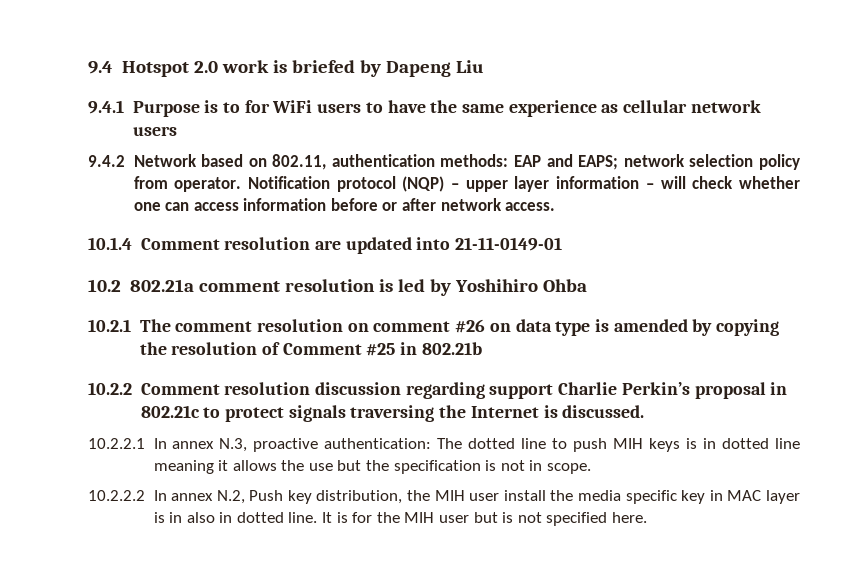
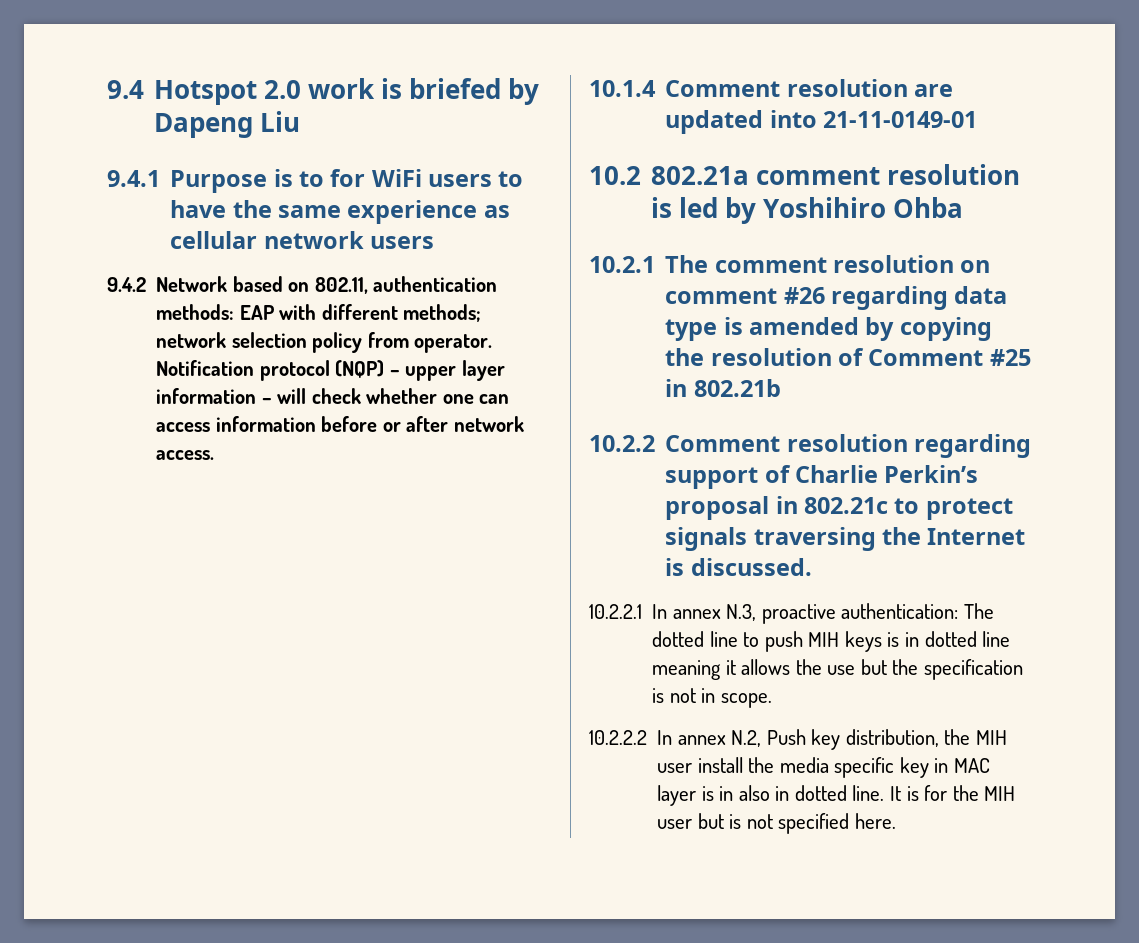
- 9.4.2 Network based on 802.11, authentication methods: EAP and EAPS; network selection policy from operator.
+ 9.4.2 Network based on 802.11, authentication methods: EAP with different methods; network selection policy from operator.
- 10.2.1 The comment resolution on comment #26 on data type is amended by copying the resolution of Comment #25 in 802.21b
+ 10.2.1 The comment resolution on comment #26 regarding data type is amended by copying the resolution of Comment #25 in 802.21b
- 10.2.2 Comment resolution discussion regarding support Charlie Perkin’s proposal in 802.21c to protect signals traversing the Internet is discussed.
+ 10.2.2 Comment resolution regarding support of Charlie Perkin’s proposal in 802.21c to protect signals traversing the Internet is discussed.

